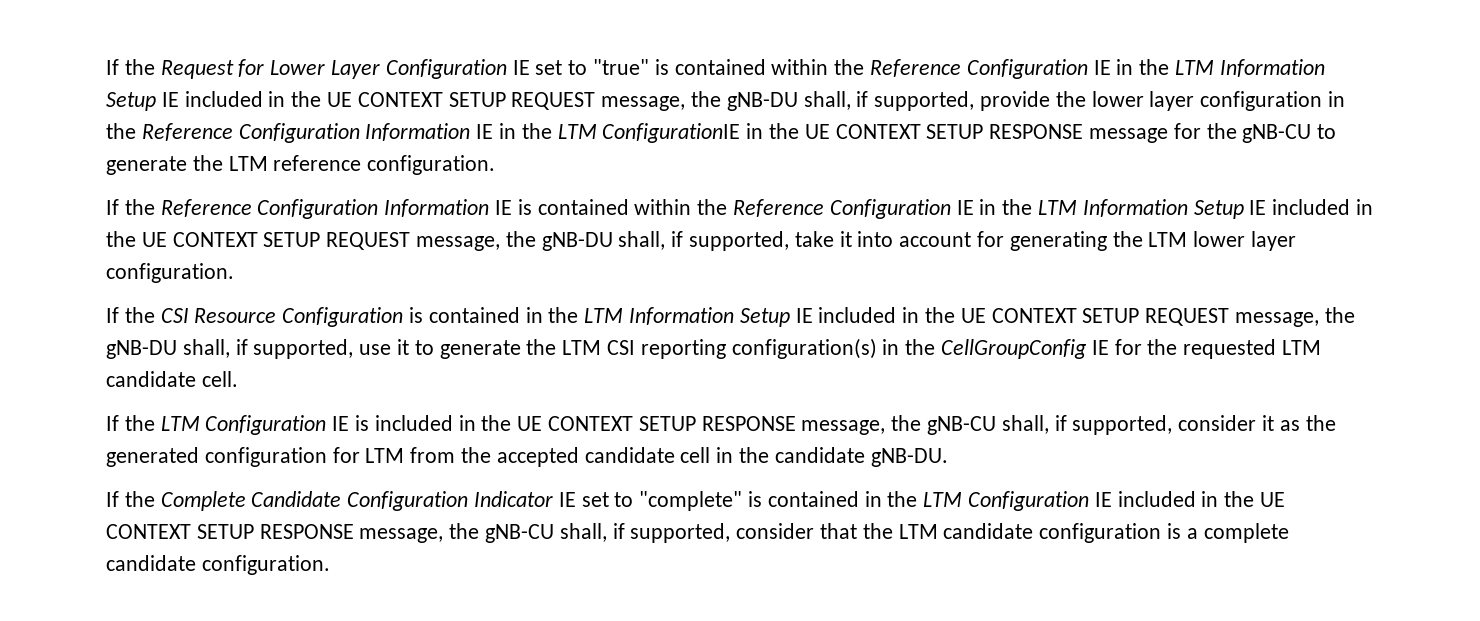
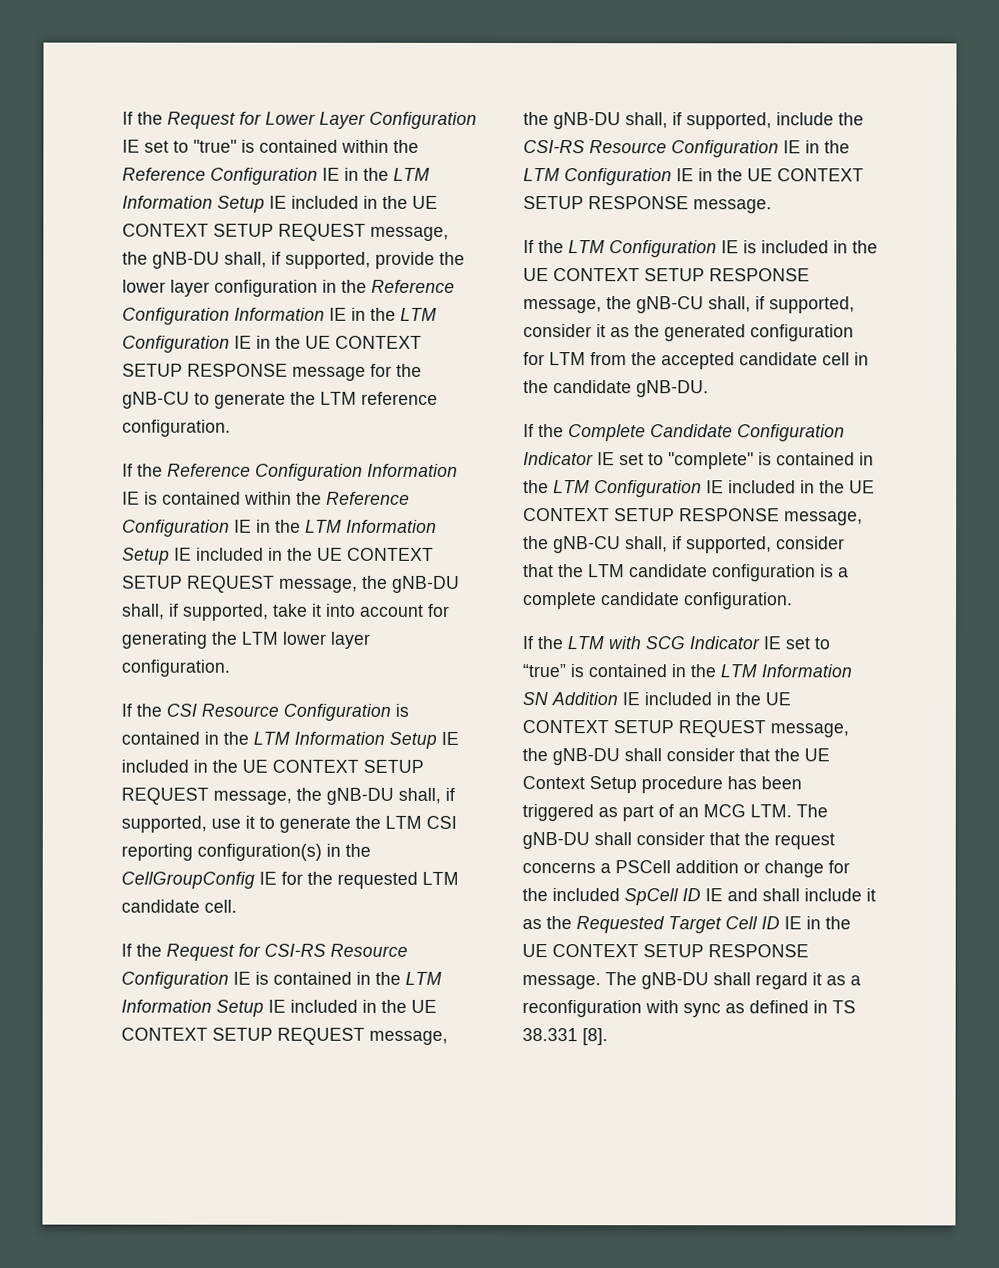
- If the Request for Lower Layer Configuration IE set to "true" is contained within the Reference Configuration IE in the LTM Information Setup IE included in the UE CONTEXT SETUP REQUEST message, the gNB-DU shall, if supported, provide the lower layer configuration in the Reference Configuration Information IE in the LTM ConfigurationIE in the UE CONTEXT SETUP RESPONSE message for the gNB-CU to generate the LTM reference configuration.
+ If the Request for Lower Layer Configuration IE set to "true" is contained within the Reference Configuration IE in the LTM Information Setup IE included in the UE CONTEXT SETUP REQUEST message, the gNB-DU shall, if supported, provide the lower layer configuration in the Reference Configuration Information IE in the LTM Configuration IE in the UE CONTEXT SETUP RESPONSE message for the gNB-CU to generate the LTM reference configuration.
+ If the Request for CSI-RS Resource Configuration IE is contained in the LTM Information Setup IE included in the UE CONTEXT SETUP REQUEST message, the gNB-DU shall, if supported, include the CSI-RS Resource Configuration IE in the LTM Configuration IE in the UE CONTEXT SETUP RESPONSE message.
+ If the LTM with SCG Indicator IE set to “true” is contained in the LTM Information SN Addition IE included in the UE CONTEXT SETUP REQUEST message, the gNB-DU shall consider that the UE Context Setup procedure has been triggered as part of an MCG LTM. The gNB-DU shall consider that the request concerns a PSCell addition or change for the included SpCell ID IE and shall include it as the Requested Target Cell ID IE in the UE CONTEXT SETUP RESPONSE message. The gNB-DU shall regard it as a reconfiguration with sync as defined in TS 38.331 [8].

